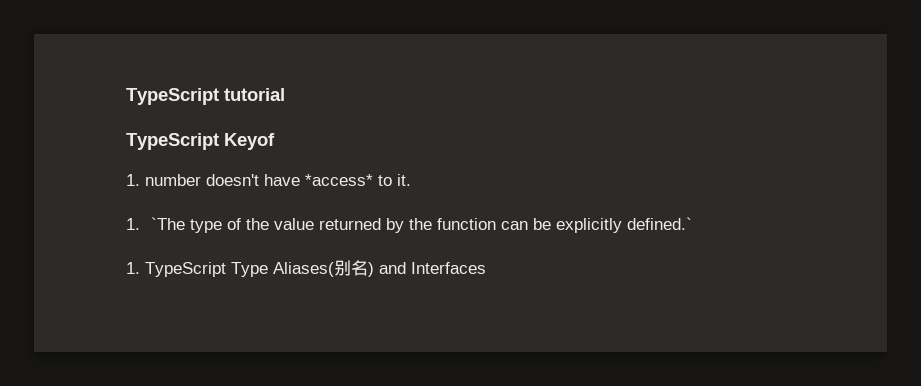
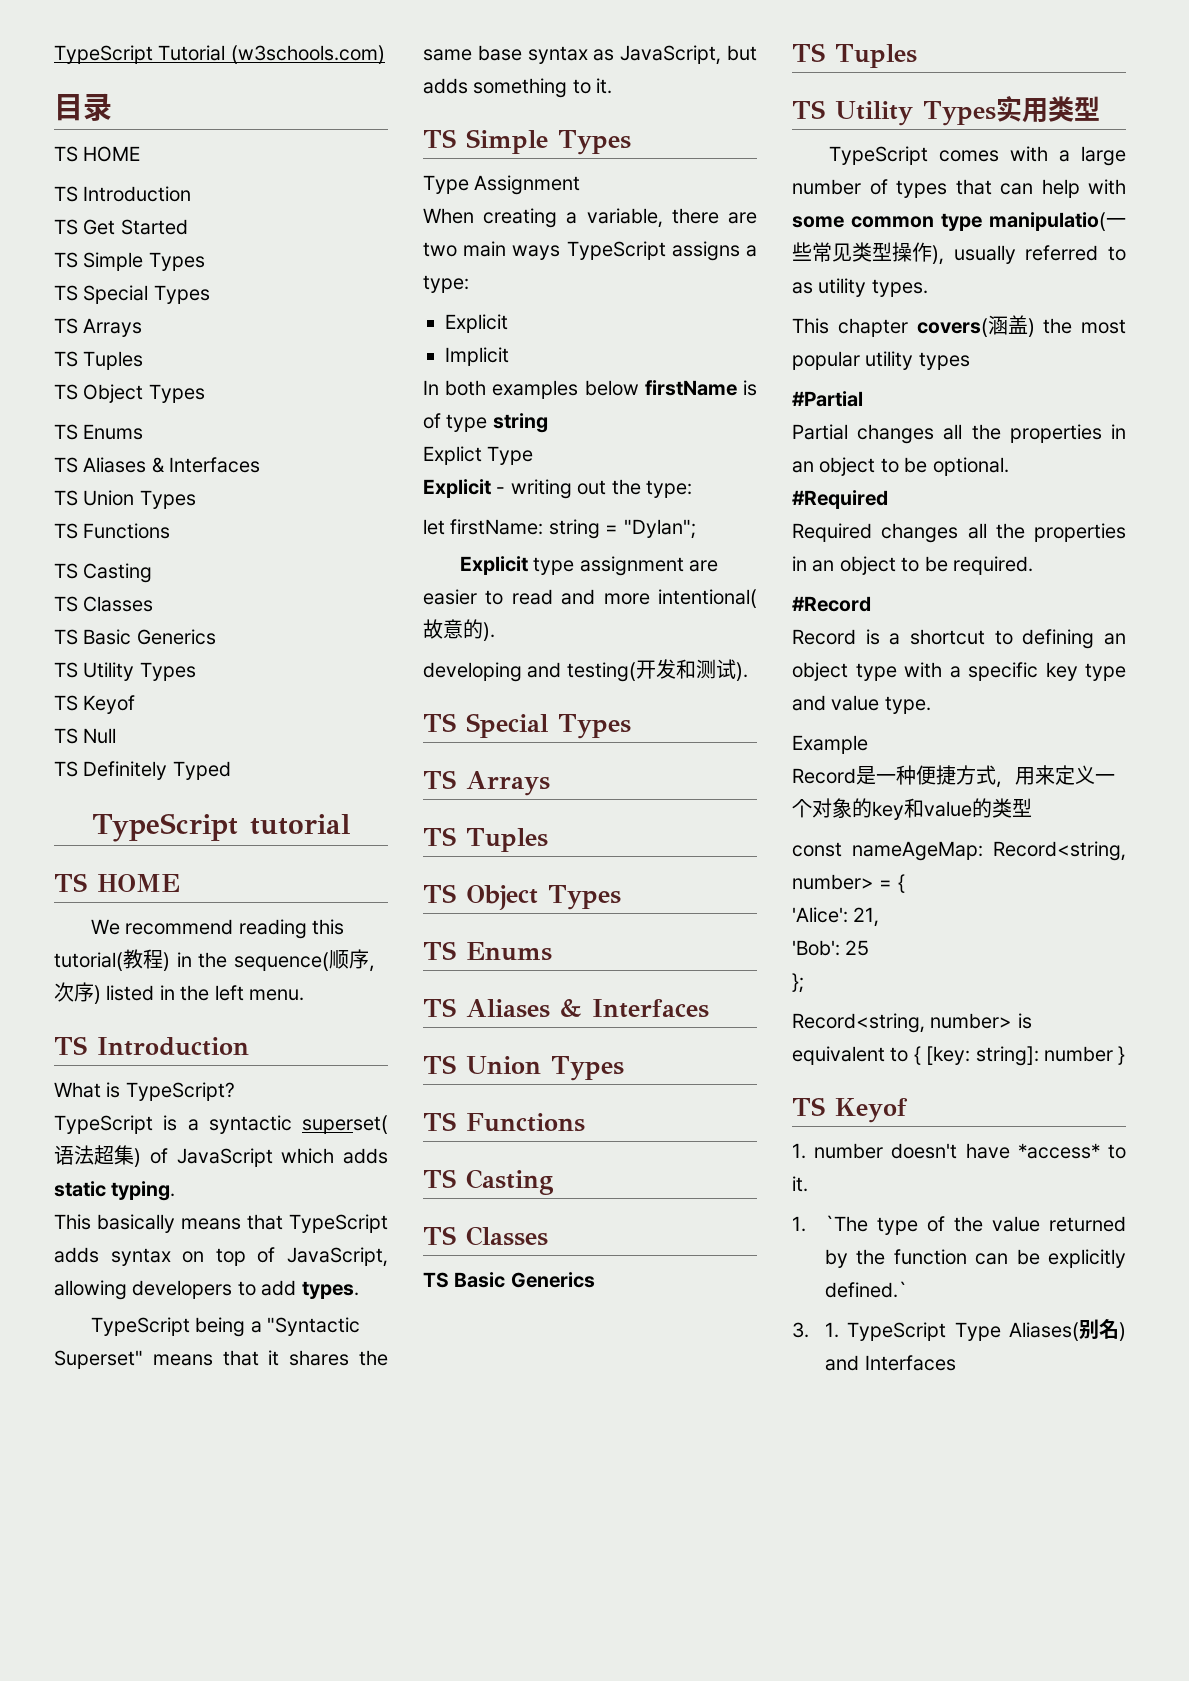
+ TypeScript Tutorial (w3schools.com)
+ 目录
+ TS HOME
+ TS Introduction
+ TS Get Started
+ TS Simple Types
+ TS Special Types
+ TS Arrays
+ TS Tuples
+ TS Object Types
+ TS Enums
+ TS Aliases & Interfaces
+ TS Union Types
+ TS Functions
+ TS Casting
+ TS Classes
+ TS Basic Generics
+ TS Utility Types
+ TS Keyof
+ TS Null
+ TS Definitely Typed
  TypeScript tutorial
- TypeScript Keyof
+ TS HOME
+ We recommend reading this tutorial(教程) in the sequence(顺序，次序) listed in the left menu.
+ TS Introduction
+ What is TypeScript?
+ TypeScript is a syntactic superset(语法超集) of JavaScript which adds static typing.
+ This basically means that TypeScript adds syntax on top of JavaScript, allowing developers to add types.
+ TypeScript being a "Syntactic Superset" means that it shares the same base syntax as JavaScript, but adds something to it.
+ TS Simple Types
+ Type Assignment
+ When creating a variable, there are two main ways TypeScript assigns a type:
+ Explicit
+ Implicit
+ In both examples below firstName is of type string
+ Explict Type
+ Explicit - writing out the type:
+ let firstName: string = "Dylan";
+ Explicit type assignment are easier to read and more intentional(故意的).
+ developing and testing(开发和测试).
+ TS Special Types
+ TS Arrays
+ TS Tuples
+ TS Object Types
+ TS Enums
+ TS Aliases & Interfaces
+ TS Union Types
+ TS Functions
+ TS Casting
+ TS Classes
+ TS Basic Generics
+ TS Tuples
+ TS Utility Types实用类型
+ TypeScript comes with a large number of types that can help with some common type manipulatio(一些常见类型操作), usually referred to as utility types.
+ This chapter covers(涵盖) the most popular utility types
+ #Partial
+ Partial changes all the properties in an object to be optional.
+ #Required
+ Required changes all the properties in an object to be required.
+ #Record
+ Record is a shortcut to defining an object type with a specific key type and value type.
+ Example
+ Record是一种便捷方式，用来定义一个对象的key和value的类型
+ const nameAgeMap: Record<string, number> = {
+ 'Alice': 21,
+ 'Bob': 25
+ };
+ Record<string, number> is equivalent to { [key: string]: number }
+ TS Keyof
- 1. TypeScript Type Aliases(别名) and Interfaces
+ 3. 1. TypeScript Type Aliases(别名) and Interfaces

